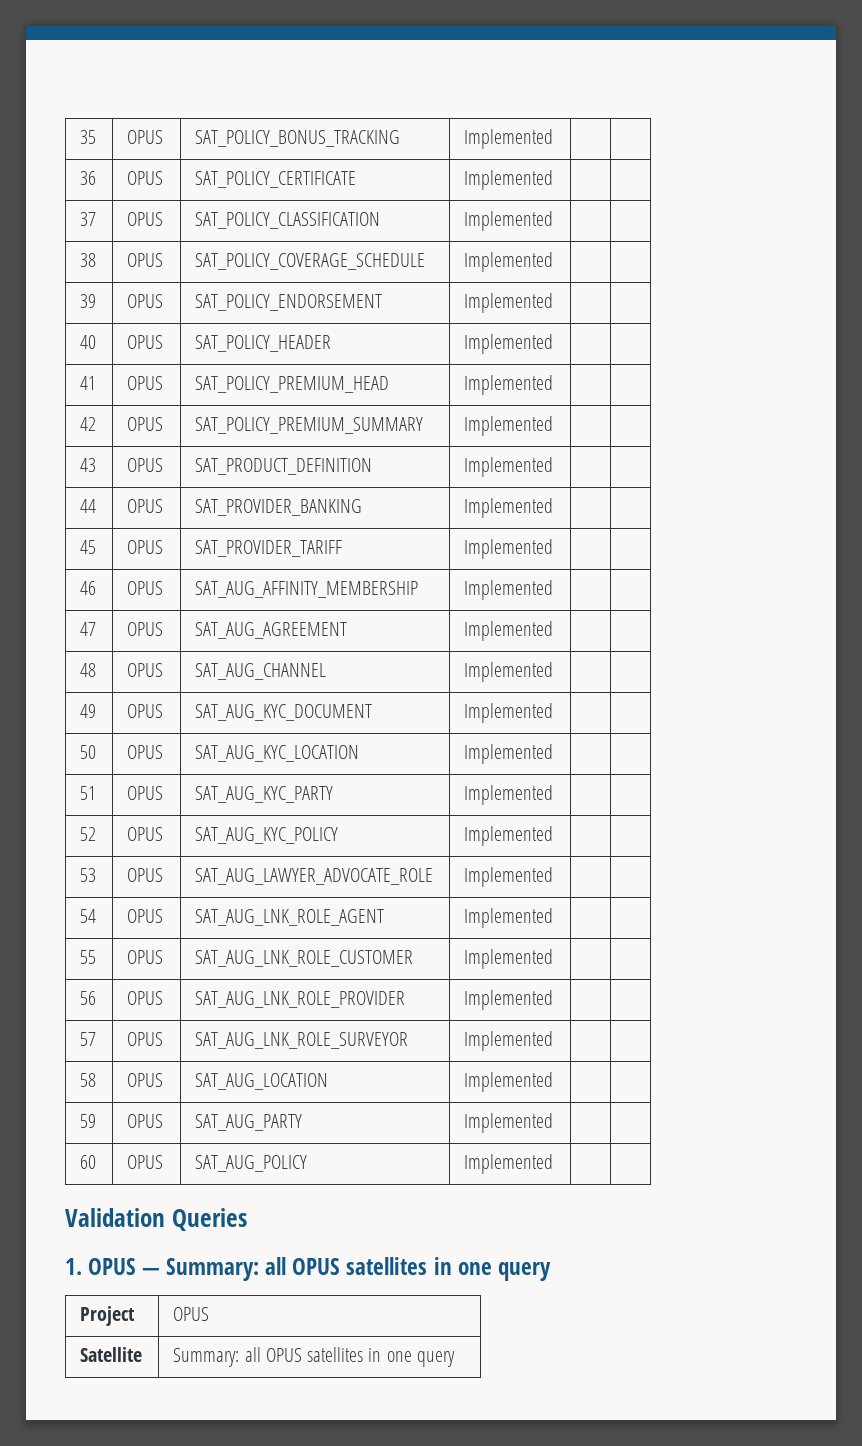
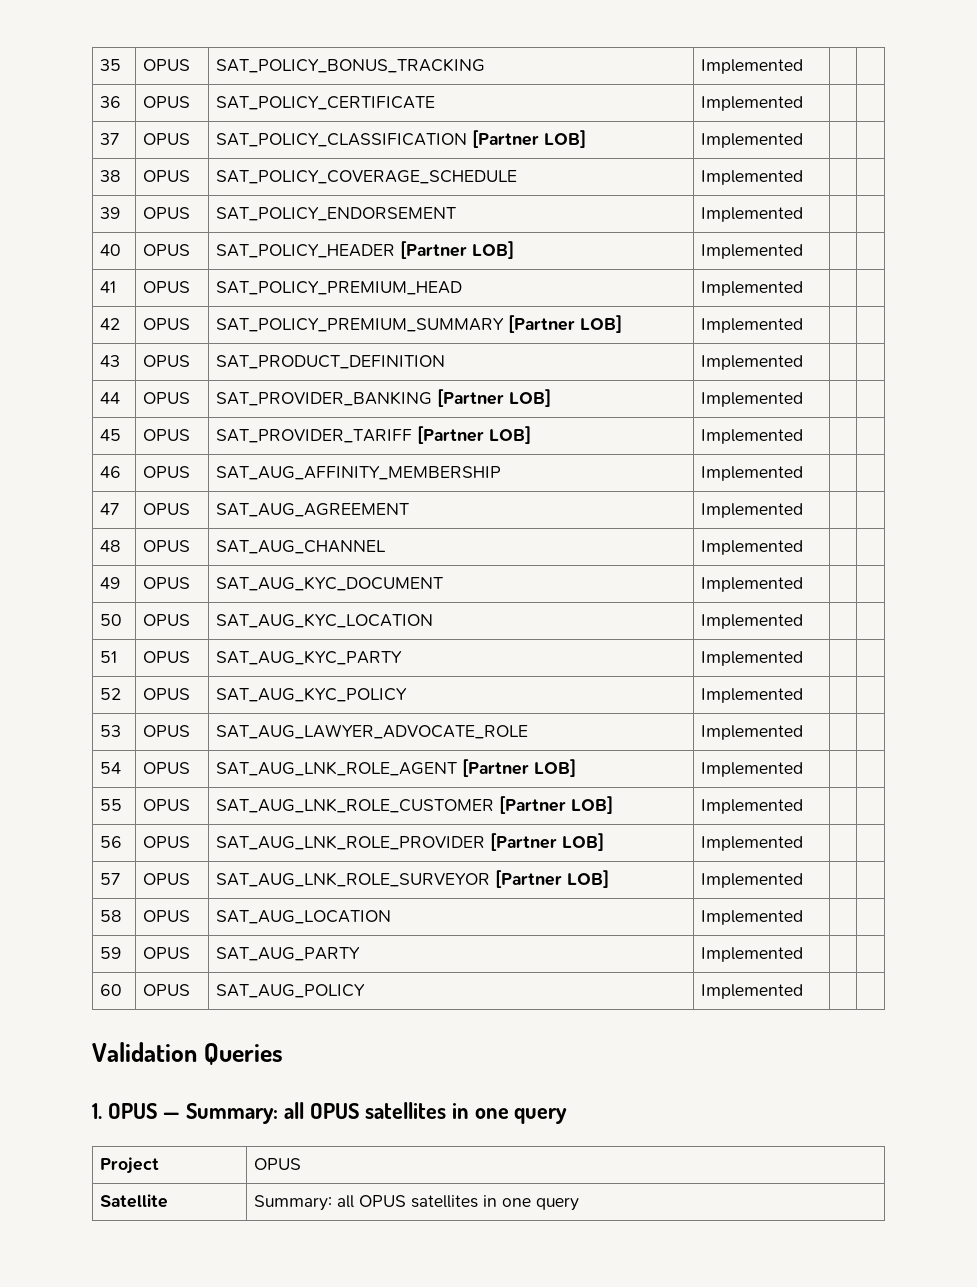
- 37 | OPUS | SAT_POLICY_CLASSIFICATION | Implemented | |
+ 37 | OPUS | SAT_POLICY_CLASSIFICATION [Partner LOB] | Implemented | |
- 40 | OPUS | SAT_POLICY_HEADER | Implemented | |
+ 40 | OPUS | SAT_POLICY_HEADER [Partner LOB] | Implemented | |
- 42 | OPUS | SAT_POLICY_PREMIUM_SUMMARY | Implemented | |
+ 42 | OPUS | SAT_POLICY_PREMIUM_SUMMARY [Partner LOB] | Implemented | |
- 44 | OPUS | SAT_PROVIDER_BANKING | Implemented | |
+ 44 | OPUS | SAT_PROVIDER_BANKING [Partner LOB] | Implemented | |
- 45 | OPUS | SAT_PROVIDER_TARIFF | Implemented | |
+ 45 | OPUS | SAT_PROVIDER_TARIFF [Partner LOB] | Implemented | |
- 54 | OPUS | SAT_AUG_LNK_ROLE_AGENT | Implemented | |
+ 54 | OPUS | SAT_AUG_LNK_ROLE_AGENT [Partner LOB] | Implemented | |
- 55 | OPUS | SAT_AUG_LNK_ROLE_CUSTOMER | Implemented | |
+ 55 | OPUS | SAT_AUG_LNK_ROLE_CUSTOMER [Partner LOB] | Implemented | |
- 56 | OPUS | SAT_AUG_LNK_ROLE_PROVIDER | Implemented | |
+ 56 | OPUS | SAT_AUG_LNK_ROLE_PROVIDER [Partner LOB] | Implemented | |
- 57 | OPUS | SAT_AUG_LNK_ROLE_SURVEYOR | Implemented | |
+ 57 | OPUS | SAT_AUG_LNK_ROLE_SURVEYOR [Partner LOB] | Implemented | |

